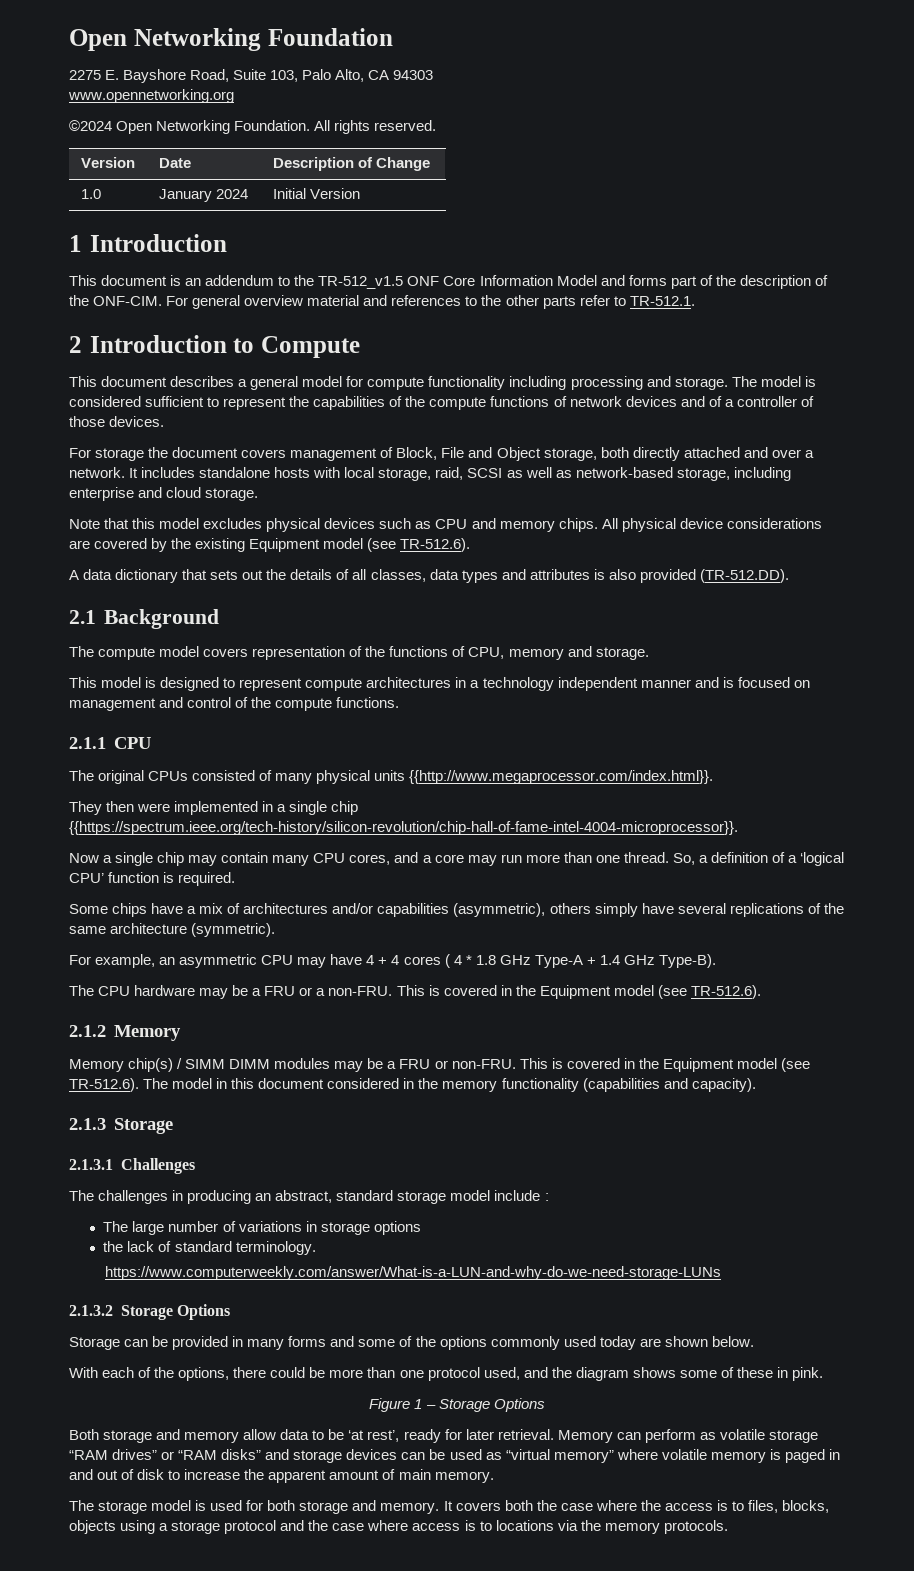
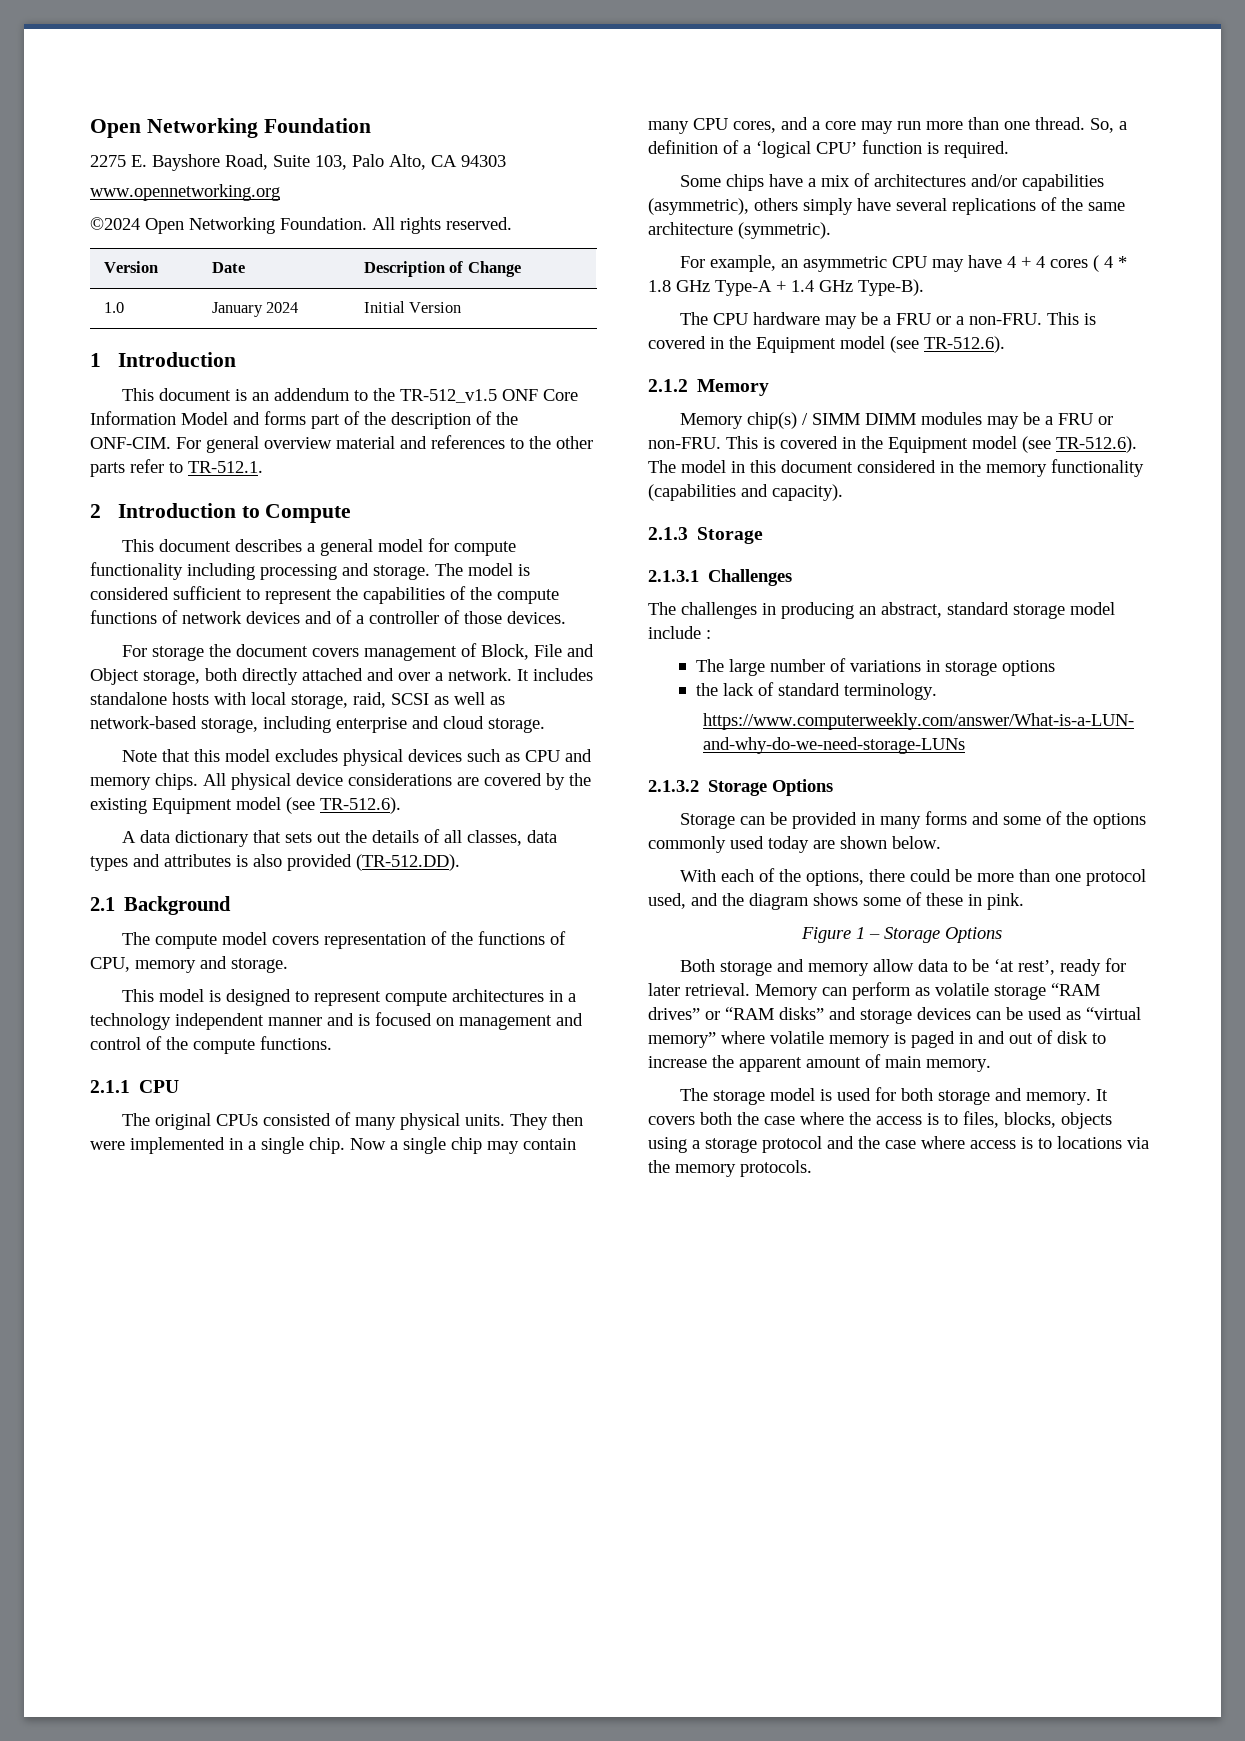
- The original CPUs consisted of many physical units {{http://www.megaprocessor.com/index.html}}.
- They then were implemented in a single chip {{https://spectrum.ieee.org/tech-history/silicon-revolution/chip-hall-of-fame-intel-4004-microprocessor}}.
- Now a single chip may contain many CPU cores, and a core may run more than one thread.
+ The original CPUs consisted of many physical units. They then were implemented in a single chip. Now a single chip may contain many CPU cores, and a core may run more than one thread.

